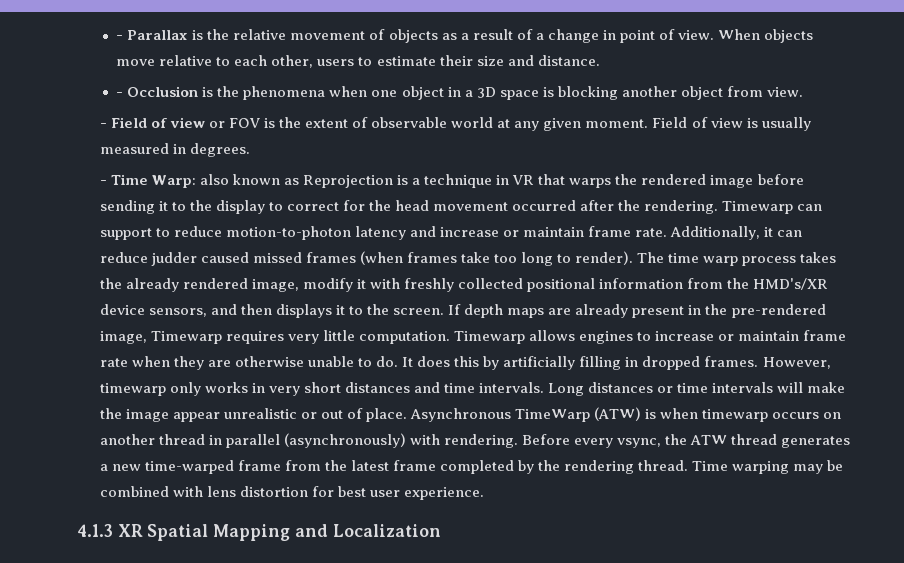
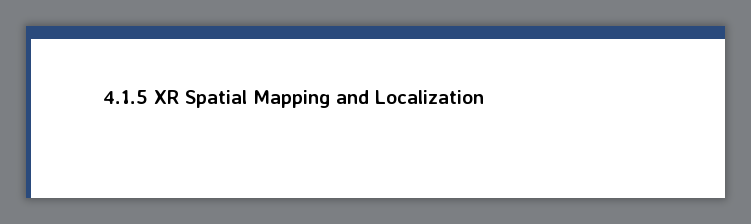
- - Parallax is the relative movement of objects as a result of a change in point of view. When objects move relative to each other, users to estimate their size and distance.
- - Occlusion is the phenomena when one object in a 3D space is blocking another object from view.
- - Field of view or FOV is the extent of observable world at any given moment. Field of view is usually measured in degrees.
- - Time Warp: also known as Reprojection is a technique in VR that warps the rendered image before sending it to the display to correct for the head movement occurred after the rendering. Timewarp can support to reduce motion-to-photon latency and increase or maintain frame rate. Additionally, it can reduce judder caused missed frames (when frames take too long to render). The time warp process takes the already rendered image, modify it with freshly collected positional information from the HMD's/XR device sensors, and then displays it to the screen. If depth maps are already present in the pre-rendered image, Timewarp requires very little computation. Timewarp allows engines to increase or maintain frame rate when they are otherwise unable to do. It does this by artificially filling in dropped frames. However, timewarp only works in very short distances and time intervals. Long distances or time intervals will make the image appear unrealistic or out of place. Asynchronous TimeWarp (ATW) is when timewarp occurs on another thread in parallel (asynchronously) with rendering. Before every vsync, the ATW thread generates a new time-warped frame from the latest frame completed by the rendering thread. Time warping may be combined with lens distortion for best user experience.
- 4.1.3 XR Spatial Mapping and Localization
+ 4.1.5 XR Spatial Mapping and Localization

